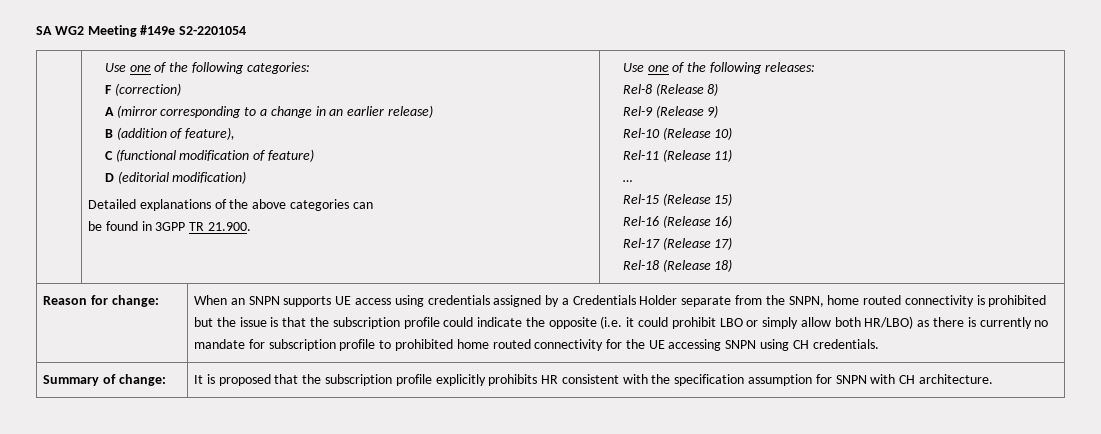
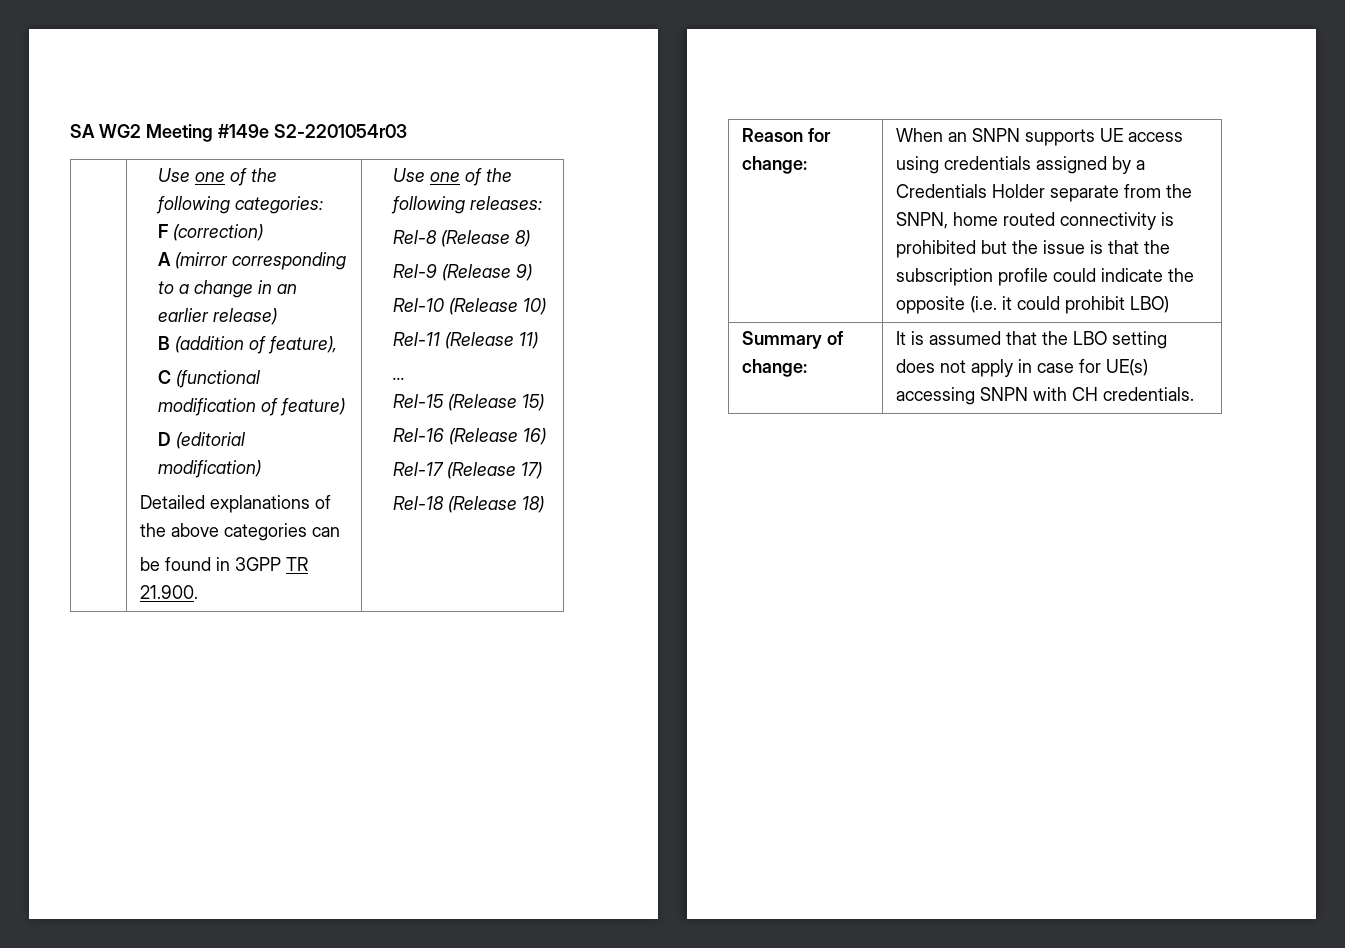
- SA WG2 Meeting #149e S2-2201054
+ SA WG2 Meeting #149e S2-2201054r03
- When an SNPN supports UE access using credentials assigned by a Credentials Holder separate from the SNPN, home routed connectivity is prohibited but the issue is that the subscription profile could indicate the opposite (i.e. it could prohibit LBO or simply allow both HR/LBO) as there is currently no mandate for subscription profile to prohibited home routed connectivity for the UE accessing SNPN using CH credentials.
+ When an SNPN supports UE access using credentials assigned by a Credentials Holder separate from the SNPN, home routed connectivity is prohibited but the issue is that the subscription profile could indicate the opposite (i.e. it could prohibit LBO)
- Summary of change: | It is proposed that the subscription profile explicitly prohibits HR consistent with the specification assumption for SNPN with CH architecture.
+ Summary of change: | It is assumed that the LBO setting does not apply in case for UE(s) accessing SNPN with CH credentials.

